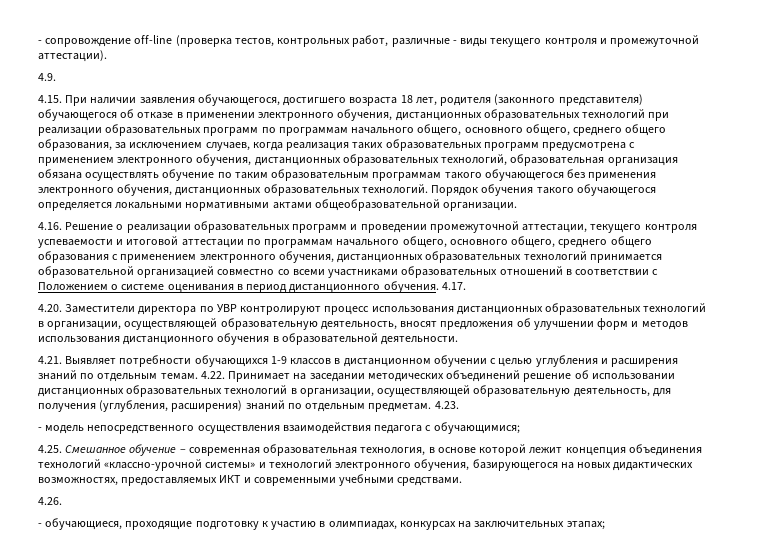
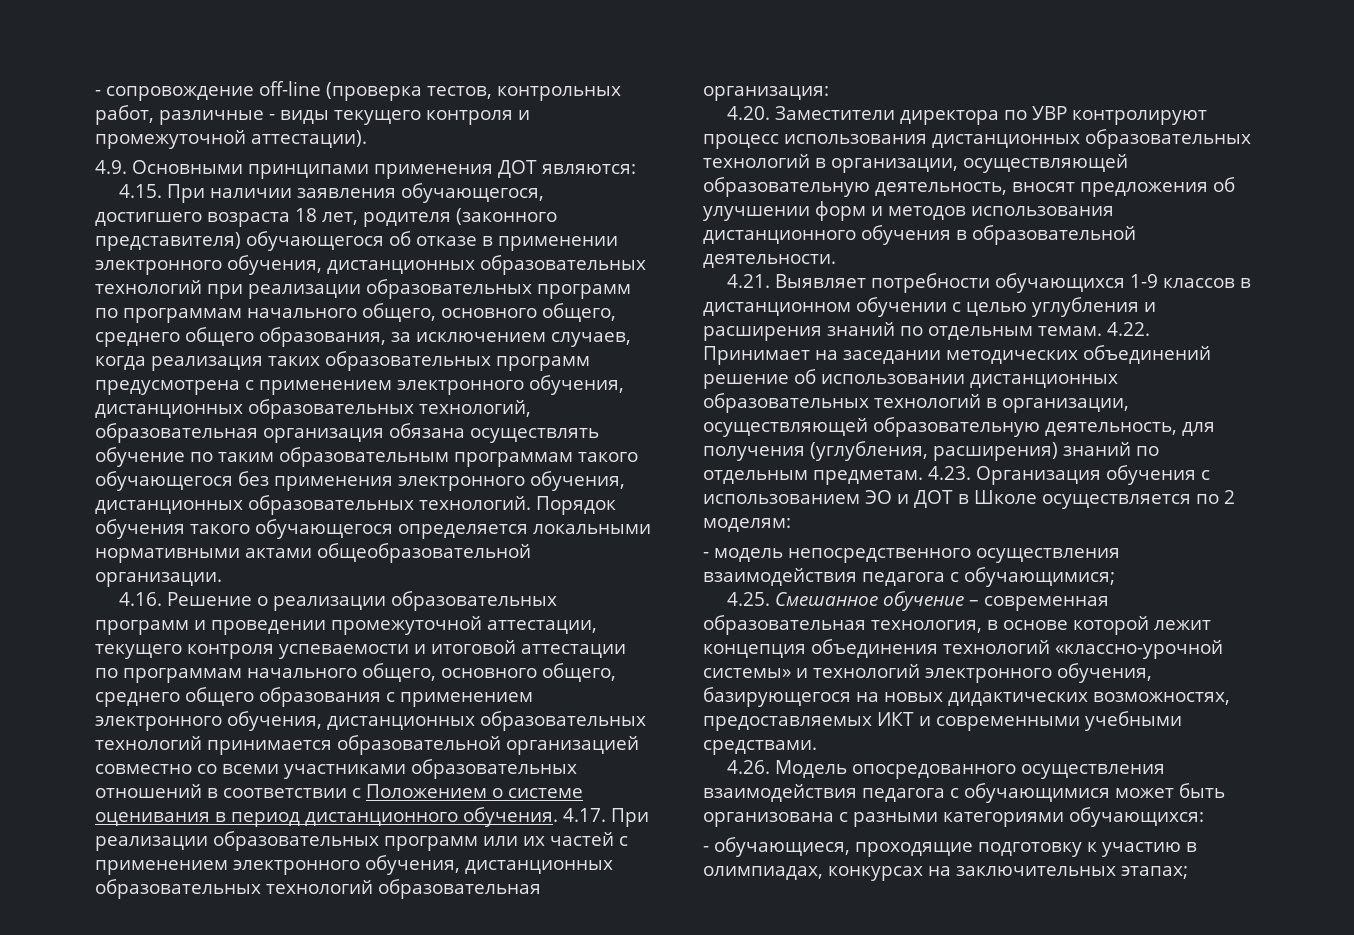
- 4.9.
+ 4.9. Основными принципами применения ДОТ являются:
- 4.17.
+ 4.17. При реализации образовательных программ или их частей с применением электронного обучения, дистанционных образовательных технологий образовательная организация:
- 4.23.
+ 4.23. Организация обучения с использованием ЭО и ДОТ в Школе осуществляется по 2 моделям:
- 4.26.
+ 4.26. Модель опосредованного осуществления взаимодействия педагога с обучающимися может быть организована с разными категориями обучающихся:

